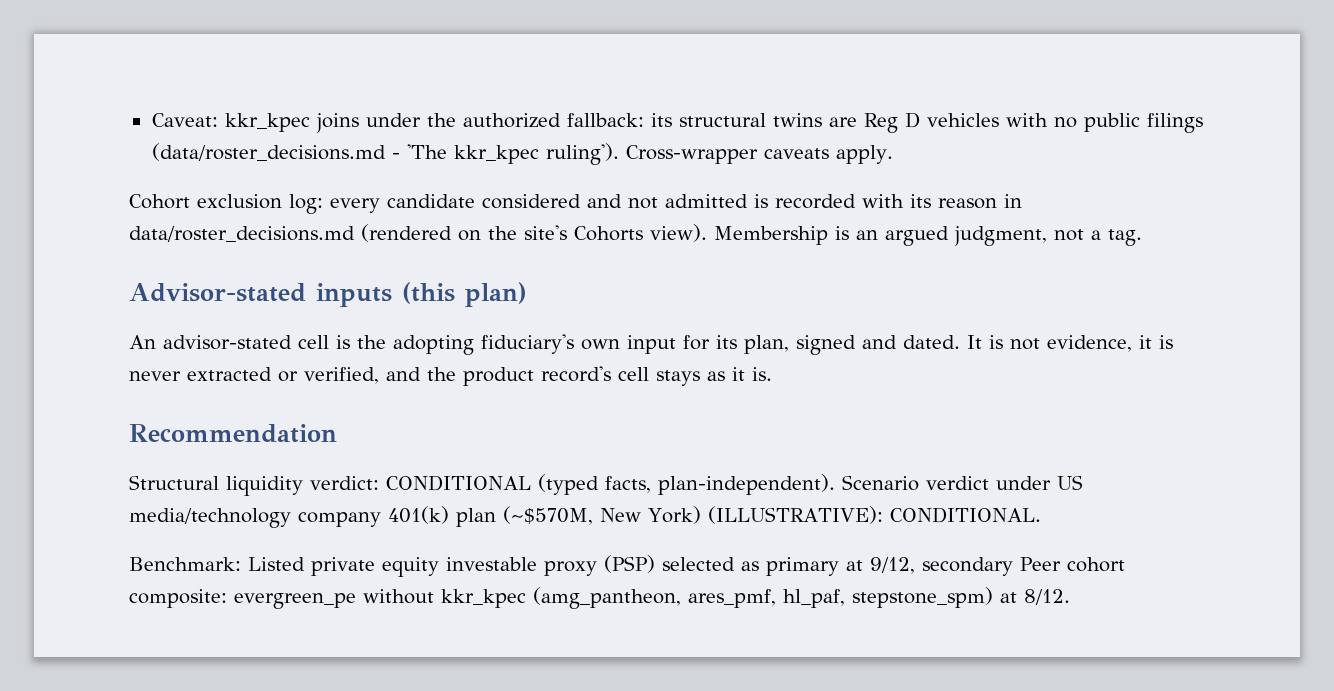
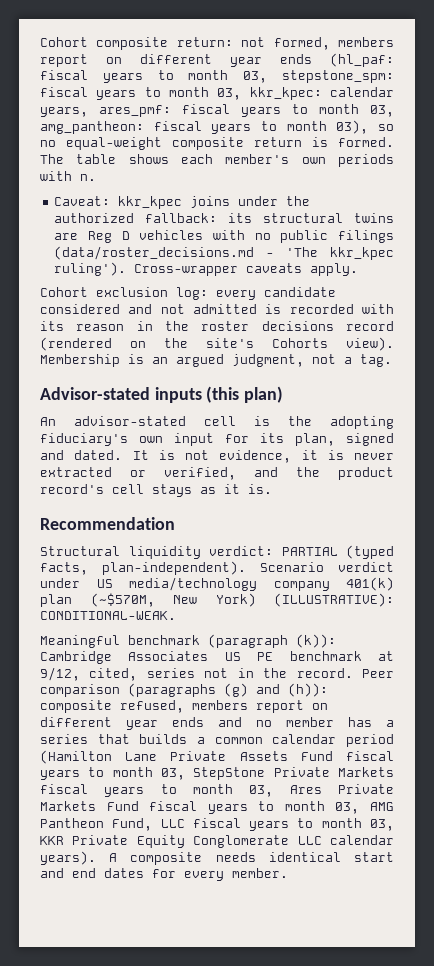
+ Cohort composite return: not formed, members report on different year ends (hl_paf: fiscal years to month 03, stepstone_spm: fiscal years to month 03, kkr_kpec: calendar years, ares_pmf: fiscal years to month 03, amg_pantheon: fiscal years to month 03), so no equal-weight composite return is formed. The table shows each member's own periods with n.
- Cohort exclusion log: every candidate considered and not admitted is recorded with its reason in data/roster_decisions.md (rendered on the site's Cohorts view).
+ Cohort exclusion log: every candidate considered and not admitted is recorded with its reason in the roster decisions record (rendered on the site's Cohorts view).
- Structural liquidity verdict: CONDITIONAL (typed facts, plan-independent).
+ Structural liquidity verdict: PARTIAL (typed facts, plan-independent).
- Scenario verdict under US media/technology company 401(k) plan (~$570M, New York) (ILLUSTRATIVE): CONDITIONAL.
- Benchmark: Listed private equity investable proxy (PSP) selected as primary at 9/12, secondary Peer cohort composite: evergreen_pe without kkr_kpec (amg_pantheon, ares_pmf, hl_paf, stepstone_spm) at 8/12.
+ Scenario verdict under US media/technology company 401(k) plan (~$570M, New York) (ILLUSTRATIVE): CONDITIONAL-WEAK.
+ Meaningful benchmark (paragraph (k)): Cambridge Associates US PE benchmark at 9/12, cited, series not in the record. Peer comparison (paragraphs (g) and (h)): composite refused, members report on different year ends and no member has a series that builds a common calendar period (Hamilton Lane Private Assets Fund fiscal years to month 03, StepStone Private Markets fiscal years to month 03, Ares Private Markets Fund fiscal years to month 03, AMG Pantheon Fund, LLC fiscal years to month 03, KKR Private Equity Conglomerate LLC calendar years). A composite needs identical start and end dates for every member.

